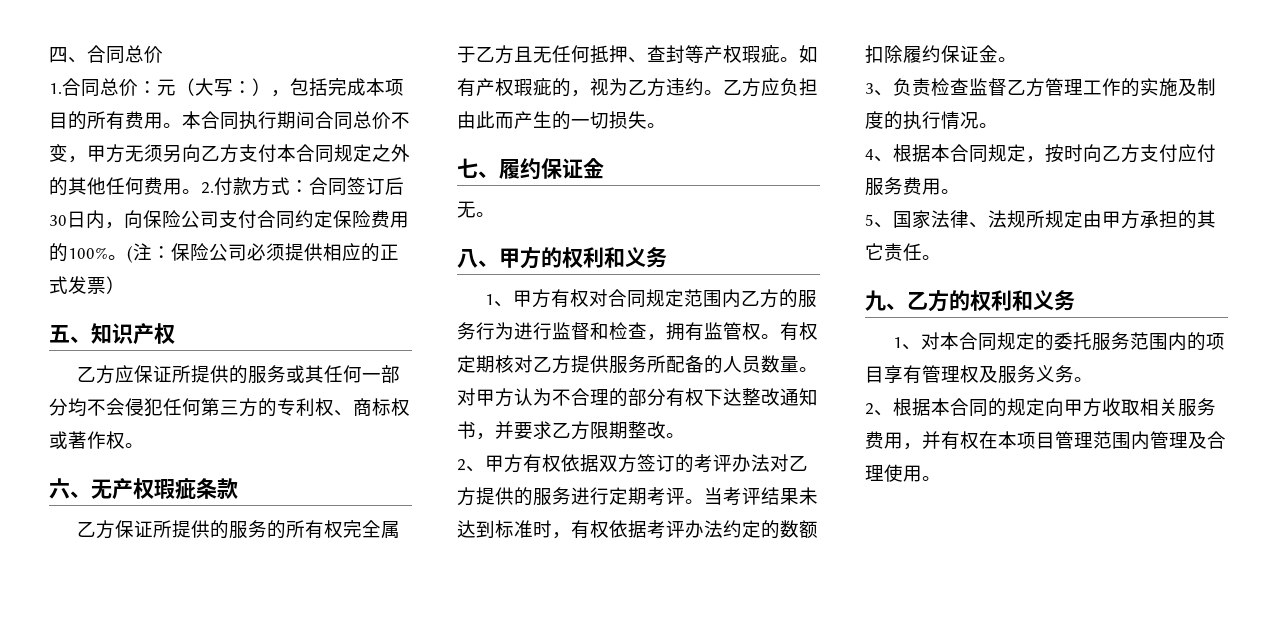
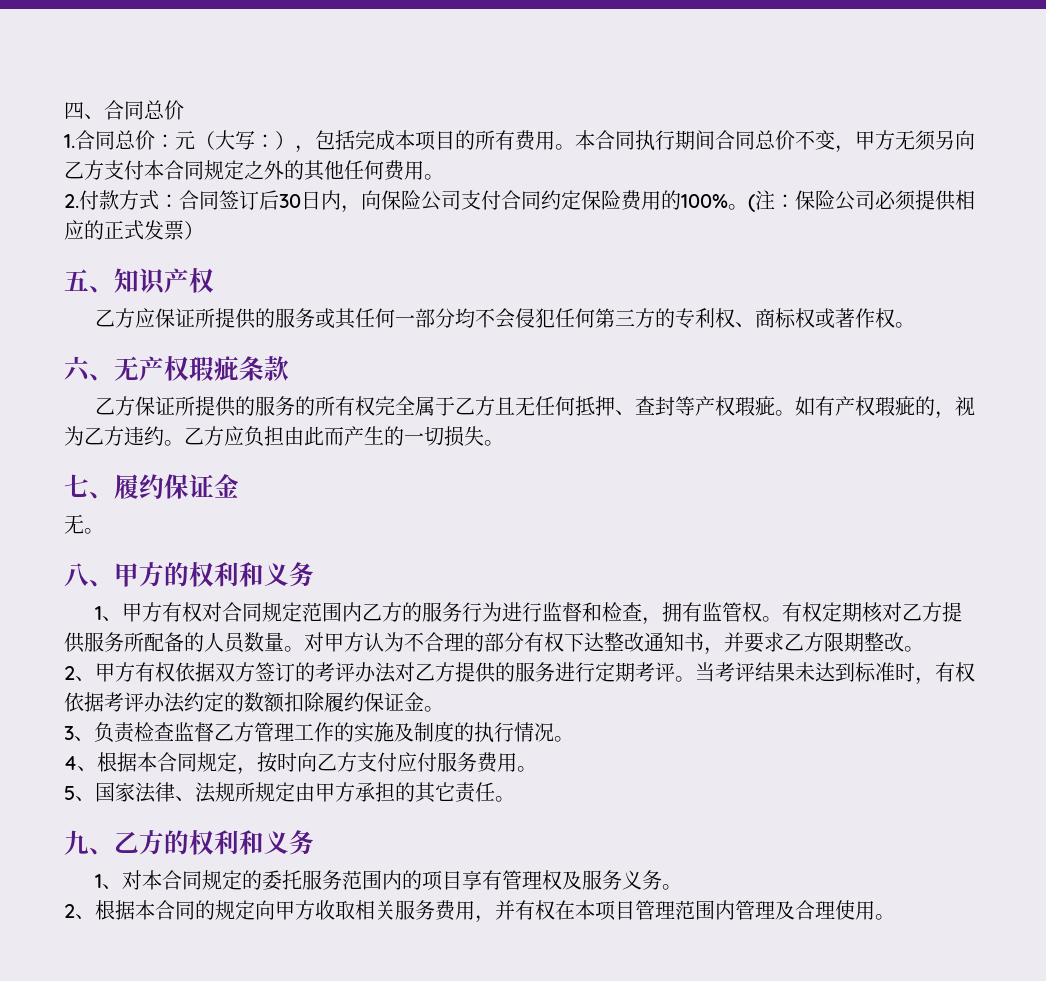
- 本合同执行期间合同总价不变，甲方无须另向乙方支付本合同规定之外的其他任何费用。2.付款方式：合同签订后30日内，向保险公司支付合同约定保险费用的100%。
+ 本合同执行期间合同总价不变，甲方无须另向乙方支付本合同规定之外的其他任何费用。
+ 2.付款方式：合同签订后30日内，向保险公司支付合同约定保险费用的100%。

